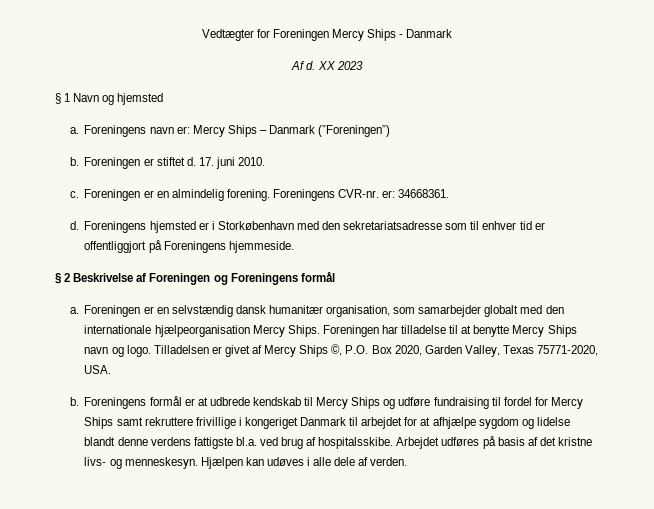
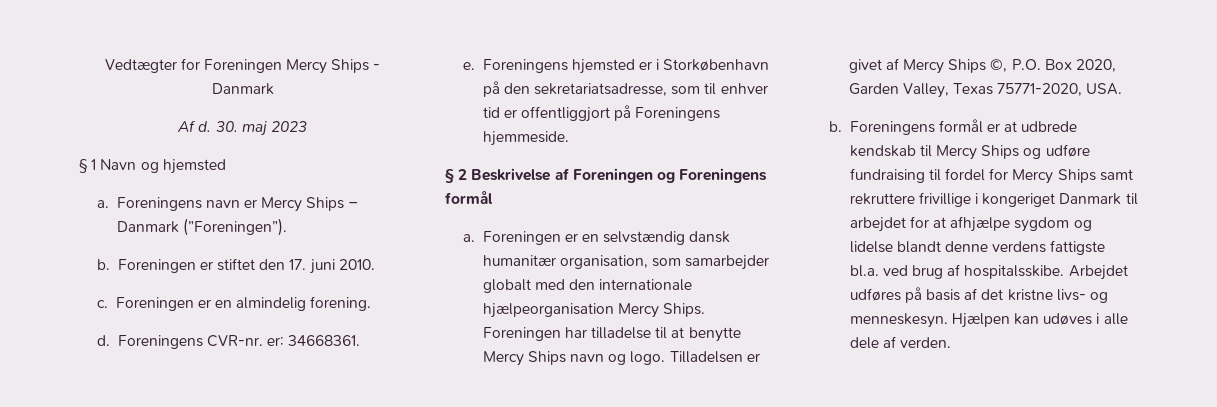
- XX 2023
+ 30. maj 2023
- Foreningens navn er: Mercy Ships – Danmark (”Foreningen”)
+ Foreningens navn er Mercy Ships – Danmark (”Foreningen”).
- Foreningen er stiftet d. 17. juni 2010.
+ Foreningen er stiftet den 17. juni 2010.
- Foreningen er en almindelig forening. Foreningens CVR-nr. er: 34668361.
- d.
+ Foreningen er en almindelig forening.
+ d. Foreningens CVR-nr. er: 34668361.
+ e.
- Foreningens hjemsted er i Storkøbenhavn med den sekretariatsadresse som til enhver tid er offentliggjort på Foreningens hjemmeside.
+ Foreningens hjemsted er i Storkøbenhavn på den sekretariatsadresse, som til enhver tid er offentliggjort på Foreningens hjemmeside.

